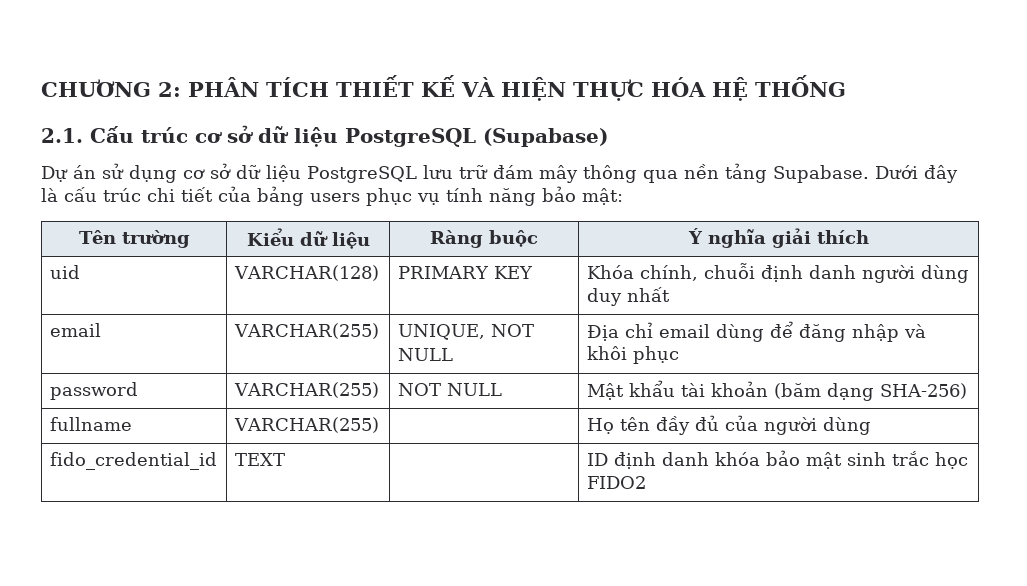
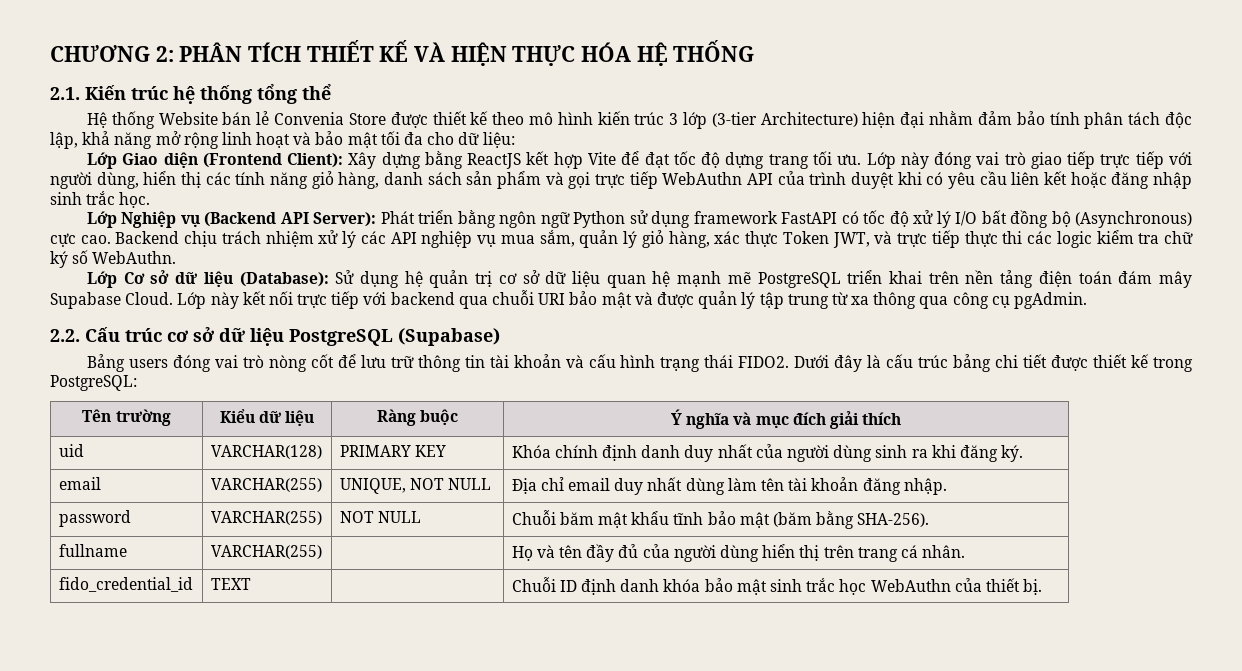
- 2.1. Cấu trúc cơ sở dữ liệu PostgreSQL (Supabase)
+ 2.1. Kiến trúc hệ thống tổng thể
+ Hệ thống Website bán lẻ Convenia Store được thiết kế theo mô hình kiến trúc 3 lớp (3-tier Architecture) hiện đại nhằm đảm bảo tính phân tách độc lập, khả năng mở rộng linh hoạt và bảo mật tối đa cho dữ liệu:
+ Lớp Giao diện (Frontend Client): Xây dựng bằng ReactJS kết hợp Vite để đạt tốc độ dựng trang tối ưu. Lớp này đóng vai trò giao tiếp trực tiếp với người dùng, hiển thị các tính năng giỏ hàng, danh sách sản phẩm và gọi trực tiếp WebAuthn API của trình duyệt khi có yêu cầu liên kết hoặc đăng nhập sinh trắc học.
+ Lớp Nghiệp vụ (Backend API Server): Phát triển bằng ngôn ngữ Python sử dụng framework FastAPI có tốc độ xử lý I/O bất đồng bộ (Asynchronous) cực cao. Backend chịu trách nhiệm xử lý các API nghiệp vụ mua sắm, quản lý giỏ hàng, xác thực Token JWT, và trực tiếp thực thi các logic kiểm tra chữ ký số WebAuthn.
+ Lớp Cơ sở dữ liệu (Database): Sử dụng hệ quản trị cơ sở dữ liệu quan hệ mạnh mẽ PostgreSQL triển khai trên nền tảng điện toán đám mây Supabase Cloud. Lớp này kết nối trực tiếp với backend qua chuỗi URI bảo mật và được quản lý tập trung từ xa thông qua công cụ pgAdmin.
+ 2.2. Cấu trúc cơ sở dữ liệu PostgreSQL (Supabase)
- Dự án sử dụng cơ sở dữ liệu PostgreSQL lưu trữ đám mây thông qua nền tảng Supabase.
+ Bảng users đóng vai trò nòng cốt để lưu trữ thông tin tài khoản và cấu hình trạng thái FIDO2.
- Dưới đây là cấu trúc chi tiết của bảng users phục vụ tính năng bảo mật:
+ Dưới đây là cấu trúc bảng chi tiết được thiết kế trong PostgreSQL:
- Tên trường | Kiểu dữ liệu | Ràng buộc | Ý nghĩa giải thích
+ Tên trường | Kiểu dữ liệu | Ràng buộc | Ý nghĩa và mục đích giải thích
- uid | VARCHAR(128) | PRIMARY KEY | Khóa chính, chuỗi định danh người dùng duy nhất
+ uid | VARCHAR(128) | PRIMARY KEY | Khóa chính định danh duy nhất của người dùng sinh ra khi đăng ký.
- email | VARCHAR(255) | UNIQUE, NOT NULL | Địa chỉ email dùng để đăng nhập và khôi phục
- password | VARCHAR(255) | NOT NULL | Mật khẩu tài khoản (băm dạng SHA-256)
+ email | VARCHAR(255) | UNIQUE, NOT NULL | Địa chỉ email duy nhất dùng làm tên tài khoản đăng nhập.
+ password | VARCHAR(255) | NOT NULL | Chuỗi băm mật khẩu tĩnh bảo mật (băm bằng SHA-256).
- fullname | VARCHAR(255) | | Họ tên đầy đủ của người dùng
+ fullname | VARCHAR(255) | | Họ và tên đầy đủ của người dùng hiển thị trên trang cá nhân.
- fido_credential_id | TEXT | | ID định danh khóa bảo mật sinh trắc học FIDO2
+ fido_credential_id | TEXT | | Chuỗi ID định danh khóa bảo mật sinh trắc học WebAuthn của thiết bị.

